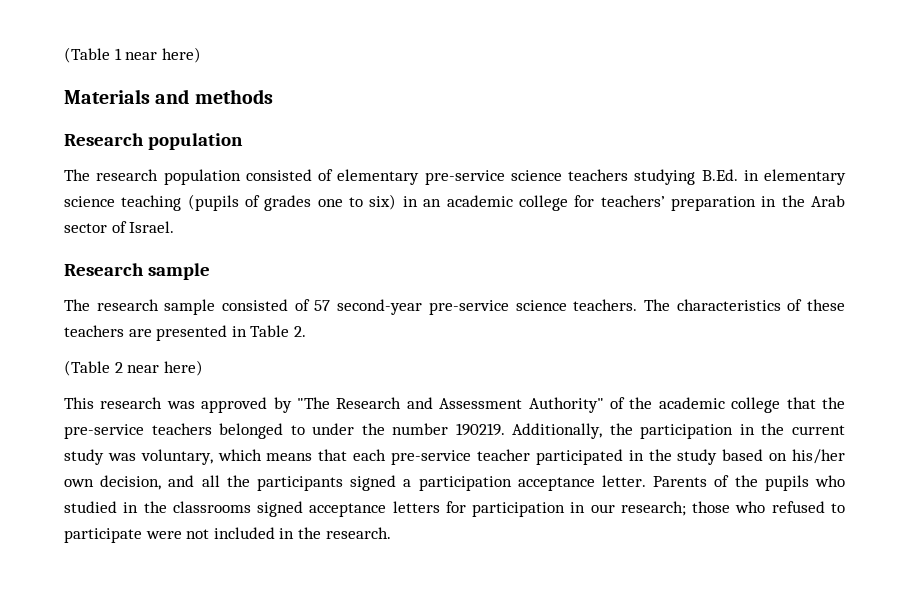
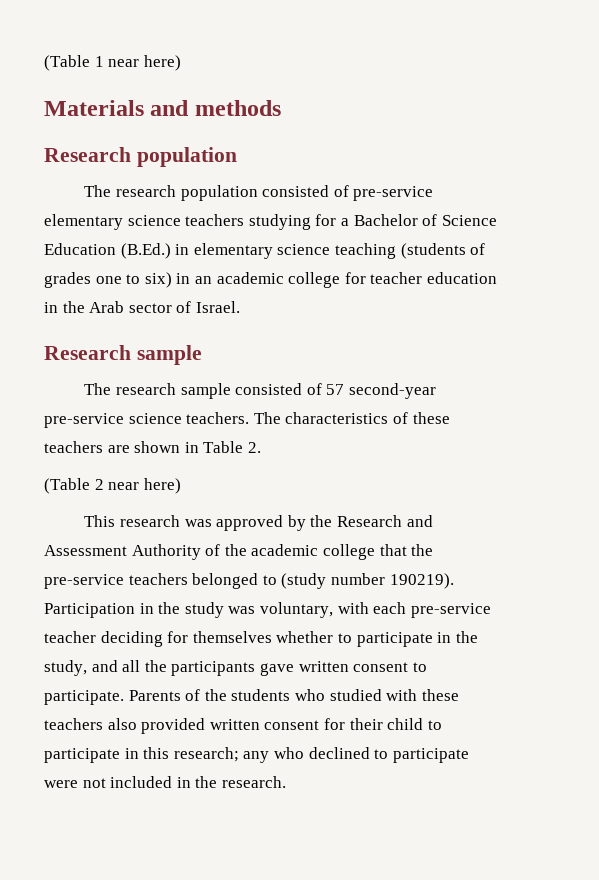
- The research population consisted of elementary pre-service science teachers studying B.Ed. in elementary science teaching (pupils of grades one to six) in an academic college for teachers’ preparation in the Arab sector of Israel.
+ The research population consisted of pre-service elementary science teachers studying for a Bachelor of Science Education (B.Ed.) in elementary science teaching (students of grades one to six) in an academic college for teacher education in the Arab sector of Israel.
- The characteristics of these teachers are presented in Table 2.
+ The characteristics of these teachers are shown in Table 2.
- This research was approved by "The Research and Assessment Authority" of the academic college that the pre-service teachers belonged to under the number 190219. Additionally, the participation in the current study was voluntary, which means that each pre-service teacher participated in the study based on his/her own decision, and all the participants signed a participation acceptance letter.
+ This research was approved by the Research and Assessment Authority of the academic college that the pre-service teachers belonged to (study number 190219). Participation in the study was voluntary, with each pre-service teacher deciding for themselves whether to participate in the study, and all the participants gave written consent to participate.
- Parents of the pupils who studied in the classrooms signed acceptance letters for participation in our research; those who refused to participate were not included in the research.
+ Parents of the students who studied with these teachers also provided written consent for their child to participate in this research; any who declined to participate were not included in the research.

